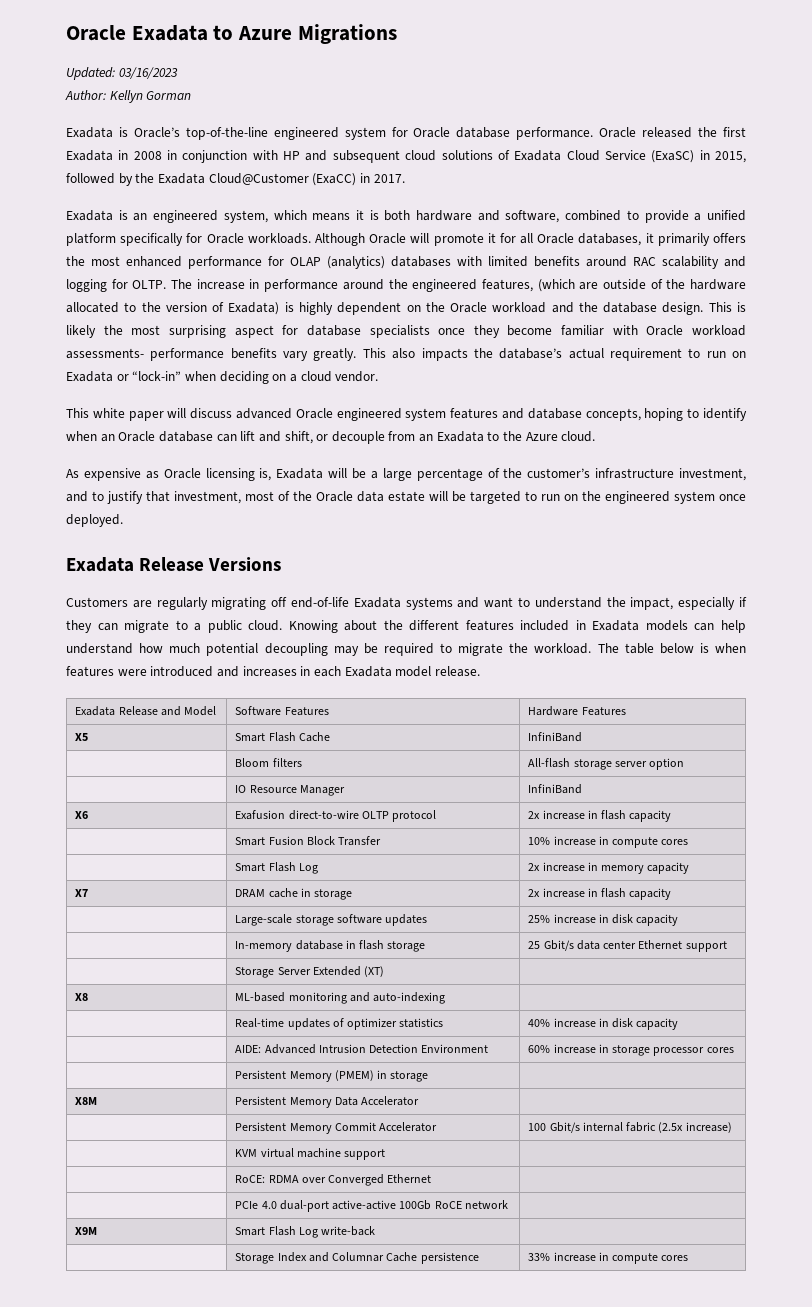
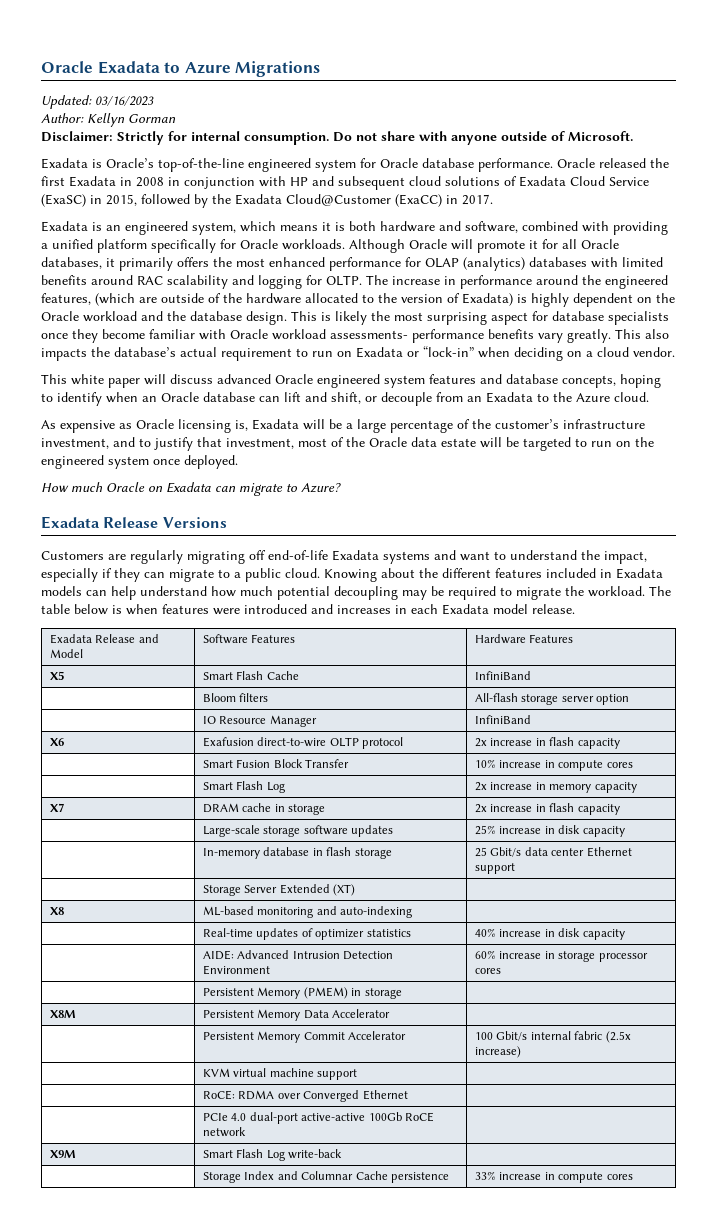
+ Disclaimer: Strictly for internal consumption. Do not share with anyone outside of Microsoft.
- Exadata is an engineered system, which means it is both hardware and software, combined to provide a unified platform specifically for Oracle workloads.
+ Exadata is an engineered system, which means it is both hardware and software, combined with providing a unified platform specifically for Oracle workloads.
+ How much Oracle on Exadata can migrate to Azure?

